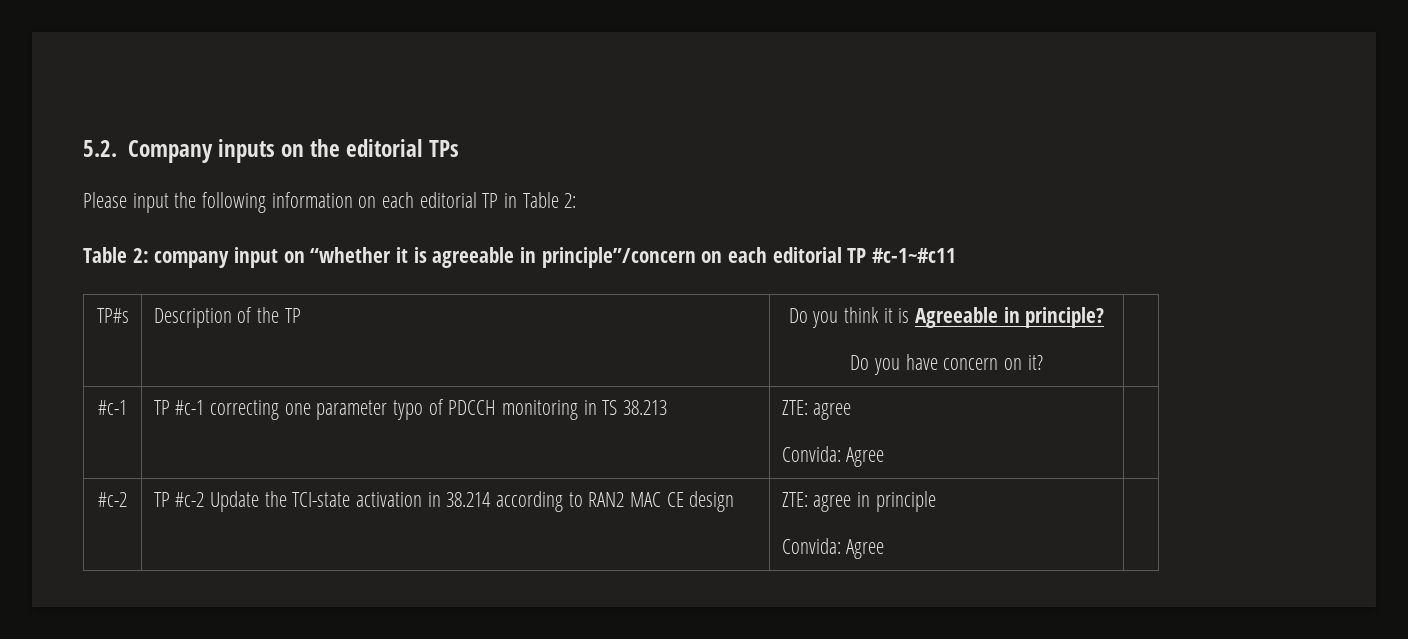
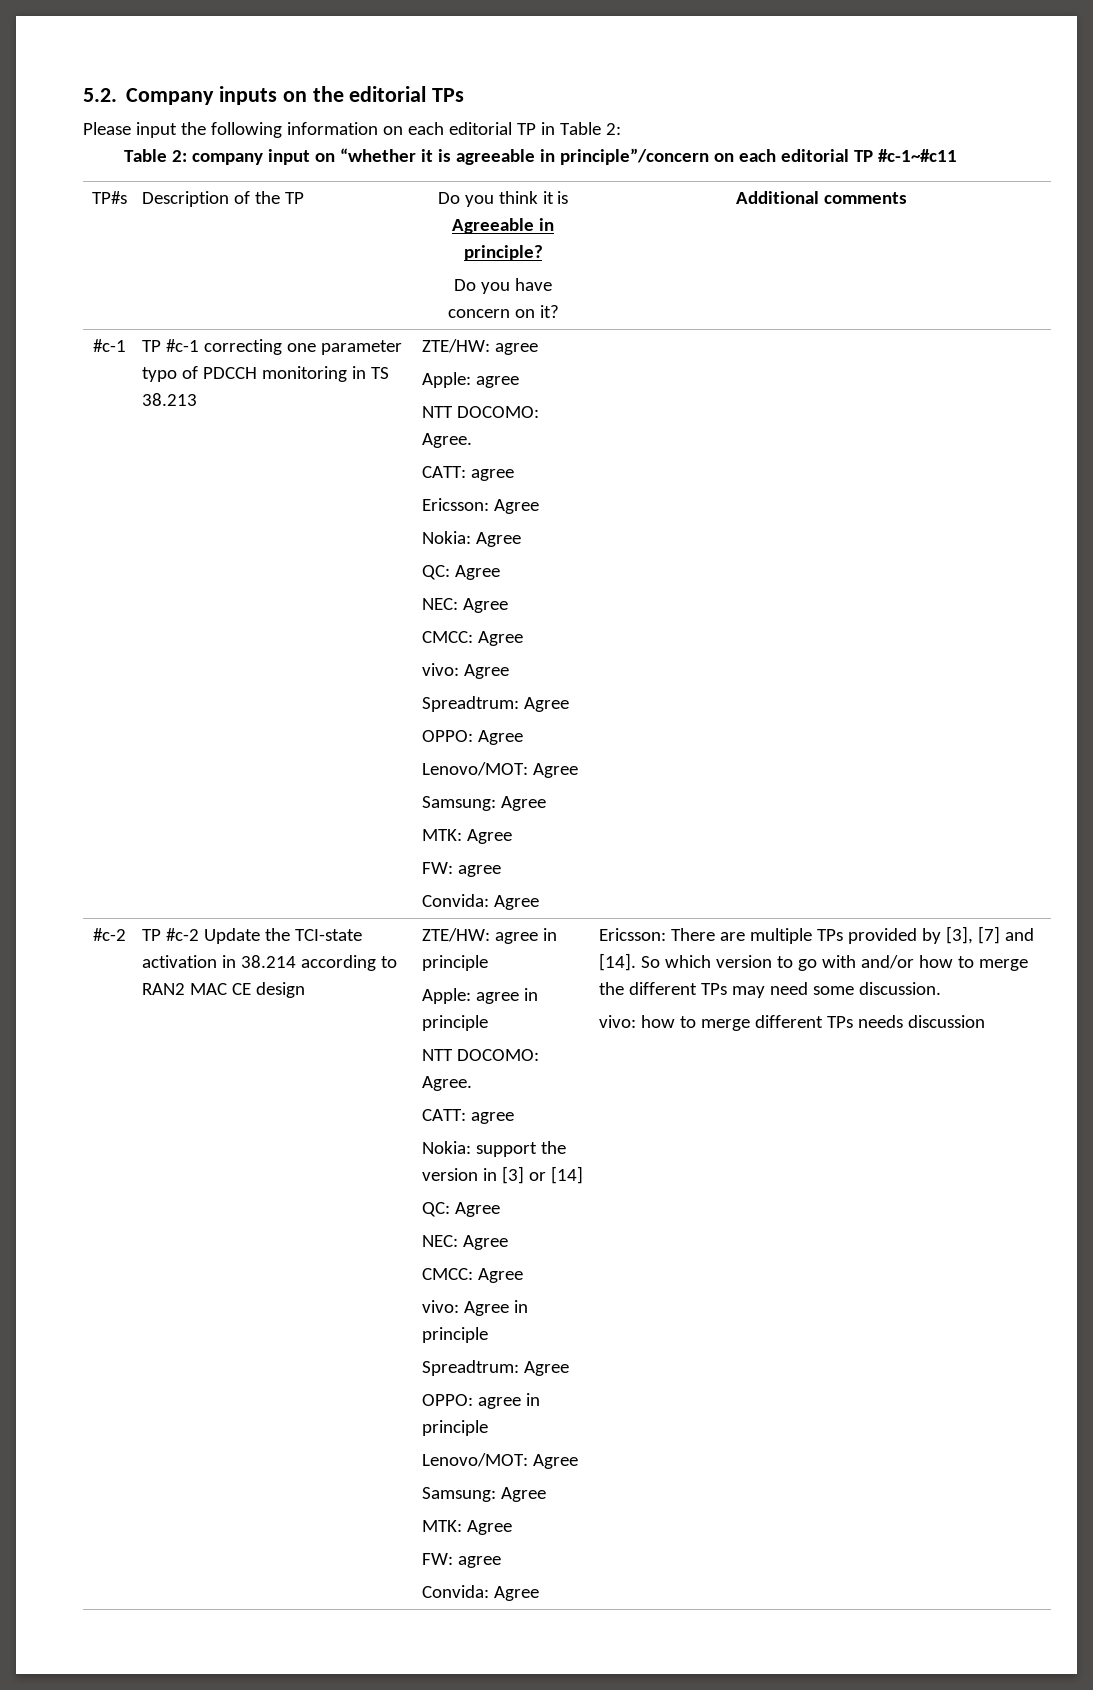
  TP#s | Description of the TP | Do you think it is Agreeable in principle?
- Do you have concern on it? |
+ Do you have concern on it? | Additional comments
- TP #c-1 correcting one parameter typo of PDCCH monitoring in TS 38.213 | ZTE: agree
+ TP #c-1 correcting one parameter typo of PDCCH monitoring in TS 38.213 | ZTE/HW: agree
+ Apple: agree
+ NTT DOCOMO: Agree.
+ CATT: agree
+ Ericsson: Agree
+ Nokia: Agree
+ QC: Agree
+ NEC: Agree
+ CMCC: Agree
+ vivo: Agree
+ Spreadtrum: Agree
+ OPPO: Agree
+ Lenovo/MOT: Agree
+ Samsung: Agree
+ MTK: Agree
+ FW: agree
- ZTE: agree in principle
- Convida: Agree
+ ZTE/HW: agree in principle
+ Apple: agree in principle
+ NTT DOCOMO: Agree.
+ CATT: agree
+ Nokia: support the version in [3] or [14]
+ QC: Agree
+ NEC: Agree
+ CMCC: Agree
+ vivo: Agree in principle
+ Spreadtrum: Agree
+ OPPO: agree in principle
+ Lenovo/MOT: Agree
+ Samsung: Agree
+ MTK: Agree
+ FW: agree
+ Convida: Agree | Ericsson: There are multiple TPs provided by [3], [7] and [14]. So which version to go with and/or how to merge the different TPs may need some discussion.
+ vivo: how to merge different TPs needs discussion

